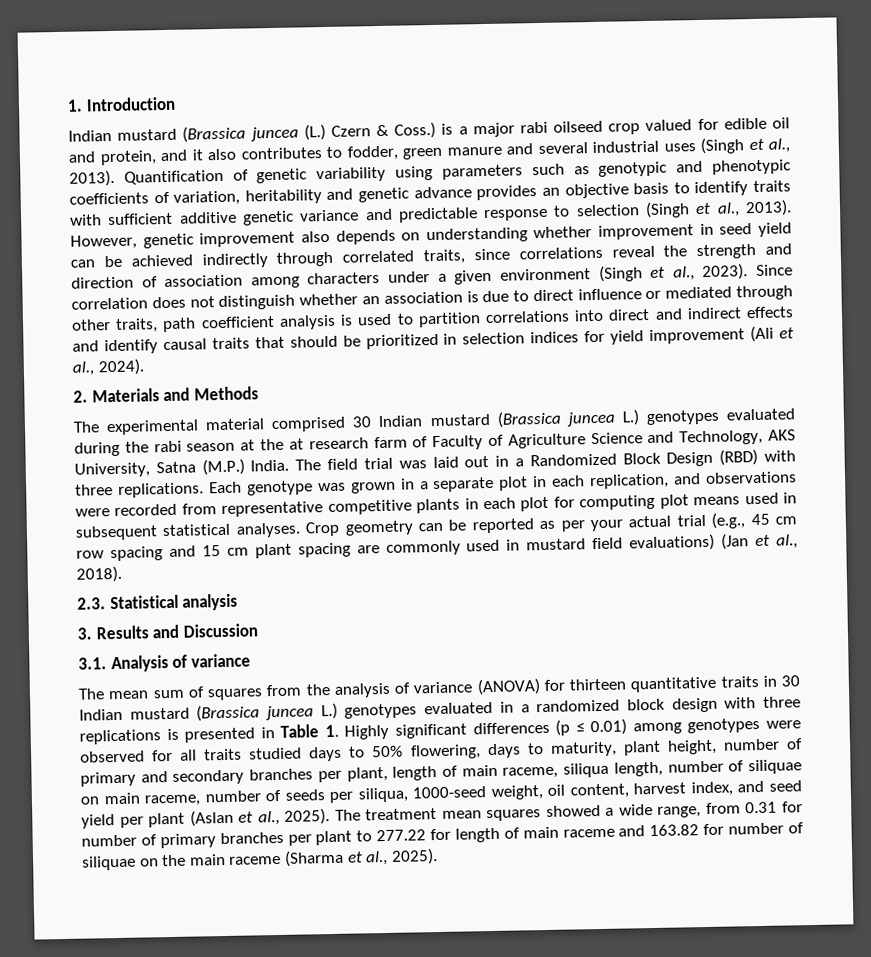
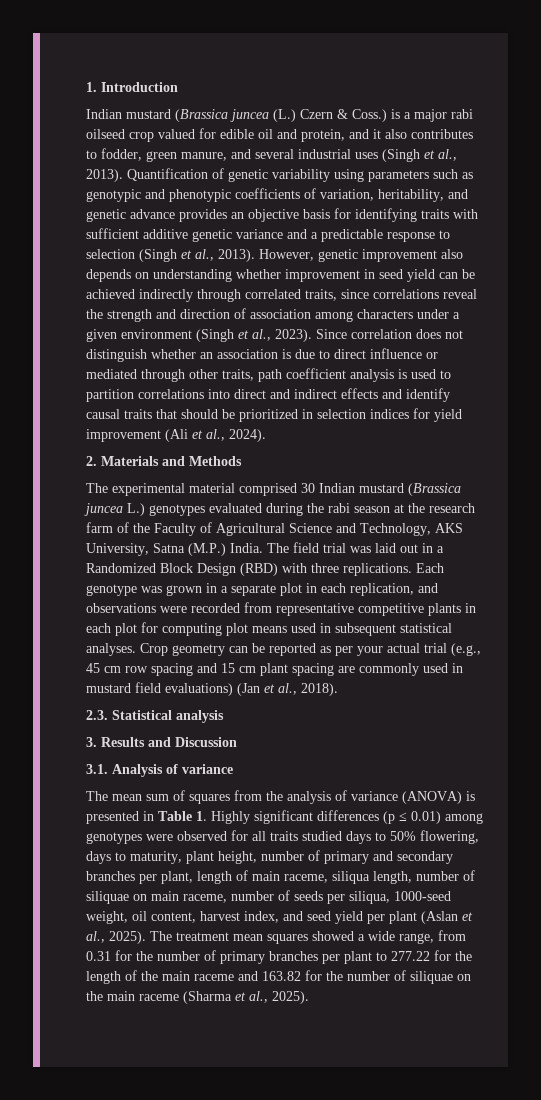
- Indian mustard (Brassica juncea (L.) Czern & Coss.) is a major rabi oilseed crop valued for edible oil and protein, and it also contributes to fodder, green manure and several industrial uses (Singh et al., 2013).
+ Indian mustard (Brassica juncea (L.) Czern & Coss.) is a major rabi oilseed crop valued for edible oil and protein, and it also contributes to fodder, green manure, and several industrial uses (Singh et al., 2013).
- Quantification of genetic variability using parameters such as genotypic and phenotypic coefficients of variation, heritability and genetic advance provides an objective basis to identify traits with sufficient additive genetic variance and predictable response to selection (Singh et al., 2013).
+ Quantification of genetic variability using parameters such as genotypic and phenotypic coefficients of variation, heritability, and genetic advance provides an objective basis for identifying traits with sufficient additive genetic variance and a predictable response to selection (Singh et al., 2013).
- The experimental material comprised 30 Indian mustard (Brassica juncea L.) genotypes evaluated during the rabi season at the at research farm of Faculty of Agriculture Science and Technology, AKS University, Satna (M.P.) India.
+ The experimental material comprised 30 Indian mustard (Brassica juncea L.) genotypes evaluated during the rabi season at the research farm of the Faculty of Agricultural Science and Technology, AKS University, Satna (M.P.) India.
- The mean sum of squares from the analysis of variance (ANOVA) for thirteen quantitative traits in 30 Indian mustard (Brassica juncea L.) genotypes evaluated in a randomized block design with three replications is presented in Table 1. Highly significant differences (p ≤ 0.01) among genotypes were observed for all traits studied days to 50% flowering, days to maturity, plant height, number of primary and secondary branches per plant, length of main raceme, siliqua length, number of siliquae on main raceme, number of seeds per siliqua, 1000-seed weight, oil content, harvest index, and seed yield per plant (Aslan et al., 2025).
+ The mean sum of squares from the analysis of variance (ANOVA) is presented in Table 1. Highly significant differences (p ≤ 0.01) among genotypes were observed for all traits studied days to 50% flowering, days to maturity, plant height, number of primary and secondary branches per plant, length of main raceme, siliqua length, number of siliquae on main raceme, number of seeds per siliqua, 1000-seed weight, oil content, harvest index, and seed yield per plant (Aslan et al., 2025).
- The treatment mean squares showed a wide range, from 0.31 for number of primary branches per plant to 277.22 for length of main raceme and 163.82 for number of siliquae on the main raceme (Sharma et al., 2025).
+ The treatment mean squares showed a wide range, from 0.31 for the number of primary branches per plant to 277.22 for the length of the main raceme and 163.82 for the number of siliquae on the main raceme (Sharma et al., 2025).

